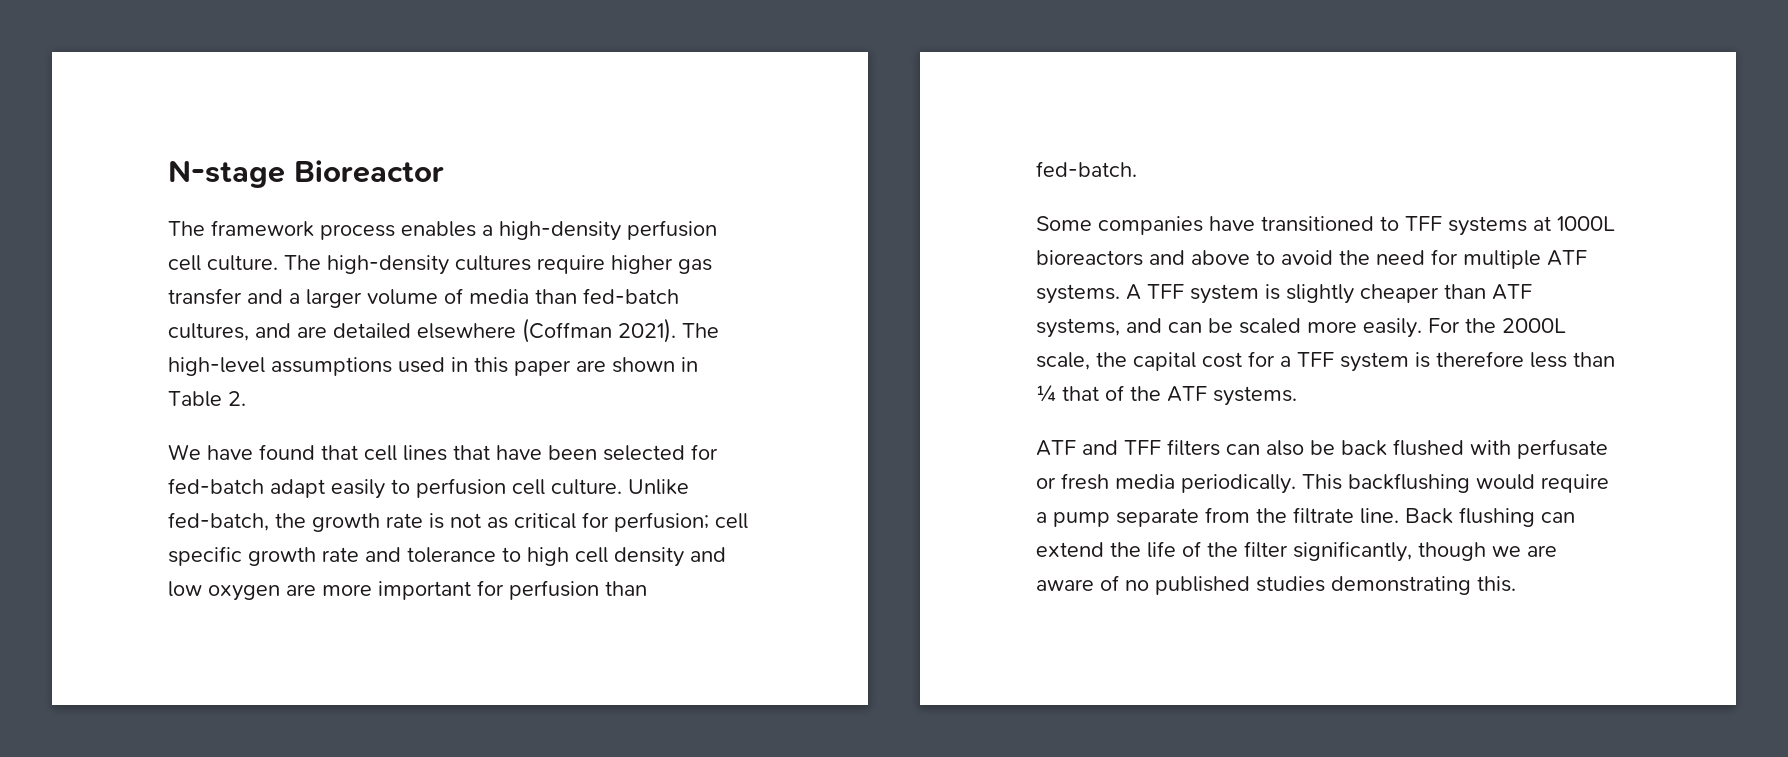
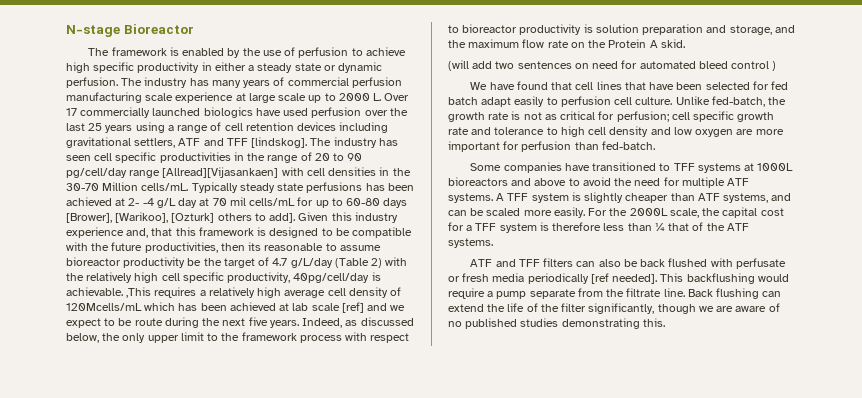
- The framework process enables a high-density perfusion cell culture. The high-density cultures require higher gas transfer and a larger volume of media than fed-batch cultures, and are detailed elsewhere (Coffman 2021). The high-level assumptions used in this paper are shown in Table 2.
+ The framework is enabled by the use of perfusion to achieve high specific productivity in either a steady state or dynamic perfusion. The industry has many years of commercial perfusion manufacturing scale experience at large scale up to 2000 L. Over 17 commercially launched biologics have used perfusion over the last 25 years using a range of cell retention devices including gravitational settlers, ATF and TFF [lindskog]. The industry has seen cell specific productivities in the range of 20 to 90 pg/cell/day range [Allread][Vijasankaen] with cell densities in the 30-70 Million cells/mL. Typically steady state perfusions has been achieved at 2- -4 g/L day at 70 mil cells/mL for up to 60-80 days [Brower], [Warikoo], [Ozturk] others to add]. Given this industry experience and, that this framework is designed to be compatible with the future productivities, then its reasonable to assume bioreactor productivity be the target of 4.7 g/L/day (Table 2) with the relatively high cell specific productivity, 40pg/cell/day is achievable. ,This requires a relatively high average cell density of 120Mcells/mL which has been achieved at lab scale [ref] and we expect to be route during the next five years. Indeed, as discussed below, the only upper limit to the framework process with respect to bioreactor productivity is solution preparation and storage, and the maximum flow rate on the Protein A skid.
+ (will add two sentences on need for automated bleed control )
- We have found that cell lines that have been selected for fed-batch adapt easily to perfusion cell culture.
+ We have found that cell lines that have been selected for fed batch adapt easily to perfusion cell culture.
- ATF and TFF filters can also be back flushed with perfusate or fresh media periodically.
+ ATF and TFF filters can also be back flushed with perfusate or fresh media periodically [ref needed].

